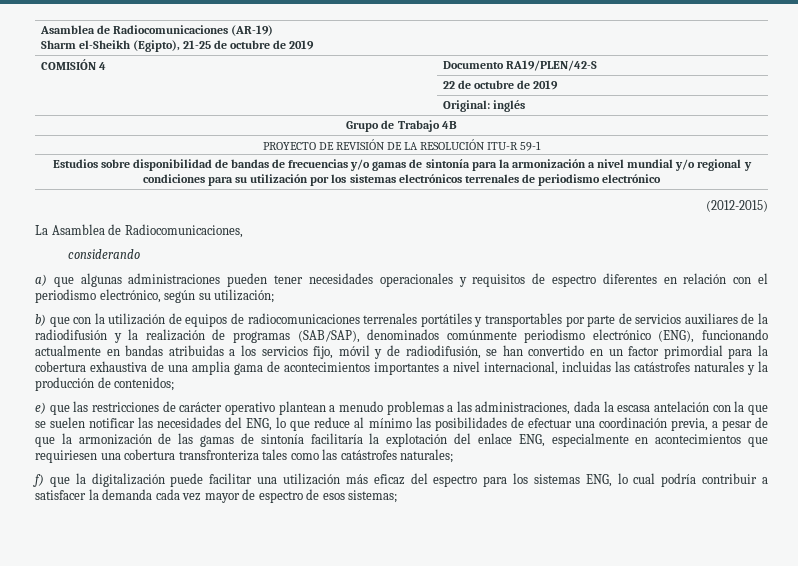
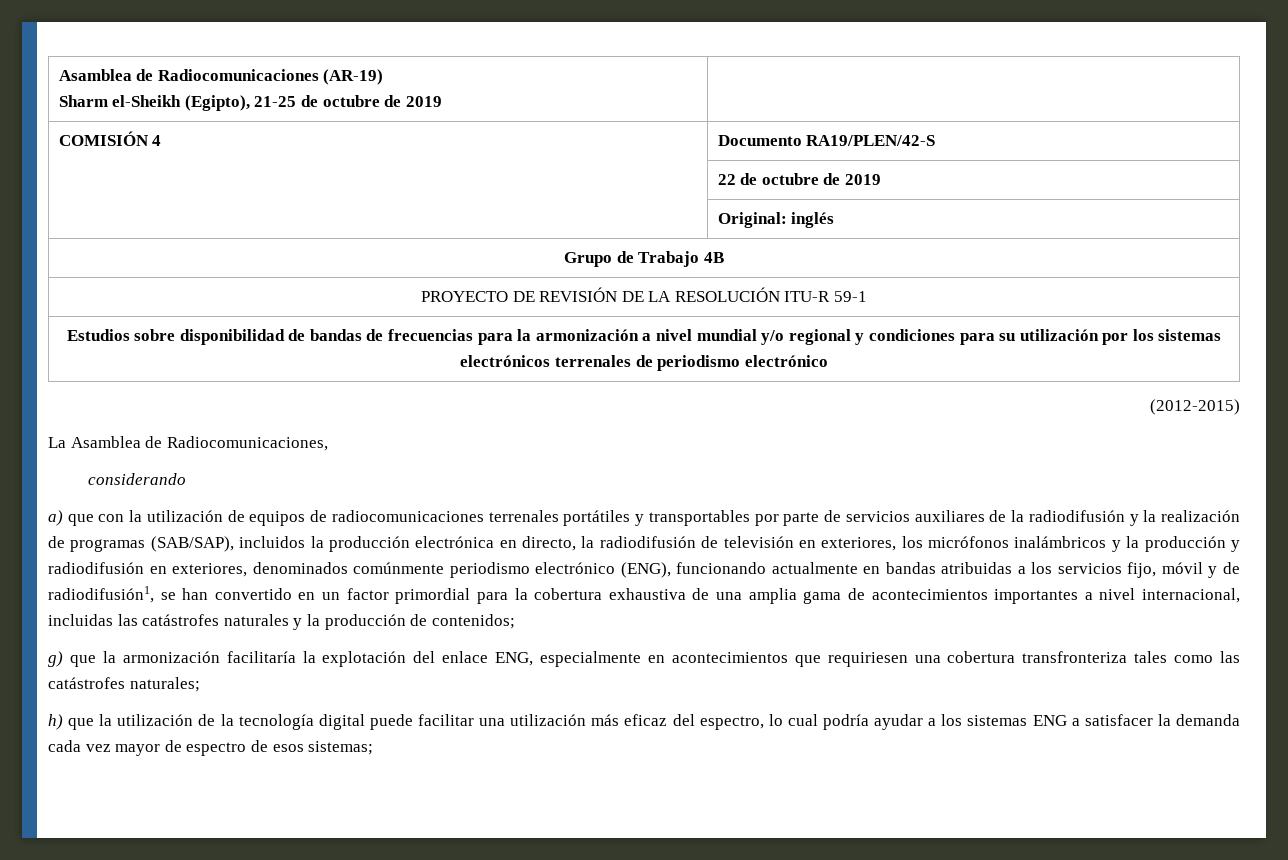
- Estudios sobre disponibilidad de bandas de frecuencias y/o gamas de sintonía para la armonización a nivel mundial y/o regional y condiciones para su utilización por los sistemas electrónicos terrenales de periodismo electrónico
+ Estudios sobre disponibilidad de bandas de frecuencias para la armonización a nivel mundial y/o regional y condiciones para su utilización por los sistemas electrónicos terrenales de periodismo electrónico
- a) que algunas administraciones pueden tener necesidades operacionales y requisitos de espectro diferentes en relación con el periodismo electrónico, según su utilización;
- b) que con la utilización de equipos de radiocomunicaciones terrenales portátiles y transportables por parte de servicios auxiliares de la radiodifusión y la realización de programas (SAB/SAP), denominados comúnmente periodismo electrónico (ENG), funcionando actualmente en bandas atribuidas a los servicios fijo, móvil y de radiodifusión, se han convertido en un factor primordial para la cobertura exhaustiva de una amplia gama de acontecimientos importantes a nivel internacional, incluidas las catástrofes naturales y la producción de contenidos;
+ a) que con la utilización de equipos de radiocomunicaciones terrenales portátiles y transportables por parte de servicios auxiliares de la radiodifusión y la realización de programas (SAB/SAP), incluidos la producción electrónica en directo, la radiodifusión de televisión en exteriores, los micrófonos inalámbricos y la producción y radiodifusión en exteriores, denominados comúnmente periodismo electrónico (ENG), funcionando actualmente en bandas atribuidas a los servicios fijo, móvil y de radiodifusión1, se han convertido en un factor primordial para la cobertura exhaustiva de una amplia gama de acontecimientos importantes a nivel internacional, incluidas las catástrofes naturales y la producción de contenidos;
- e) que las restricciones de carácter operativo plantean a menudo problemas a las administraciones, dada la escasa antelación con la que se suelen notificar las necesidades del ENG, lo que reduce al mínimo las posibilidades de efectuar una coordinación previa, a pesar de que la armonización de las gamas de sintonía facilitaría la explotación del enlace ENG, especialmente en acontecimientos que requiriesen una cobertura transfronteriza tales como las catástrofes naturales;
+ g) que la armonización facilitaría la explotación del enlace ENG, especialmente en acontecimientos que requiriesen una cobertura transfronteriza tales como las catástrofes naturales;
- f) que la digitalización puede facilitar una utilización más eficaz del espectro para los sistemas ENG, lo cual podría contribuir a satisfacer la demanda cada vez mayor de espectro de esos sistemas;
+ h) que la utilización de la tecnología digital puede facilitar una utilización más eficaz del espectro, lo cual podría ayudar a los sistemas ENG a satisfacer la demanda cada vez mayor de espectro de esos sistemas;

